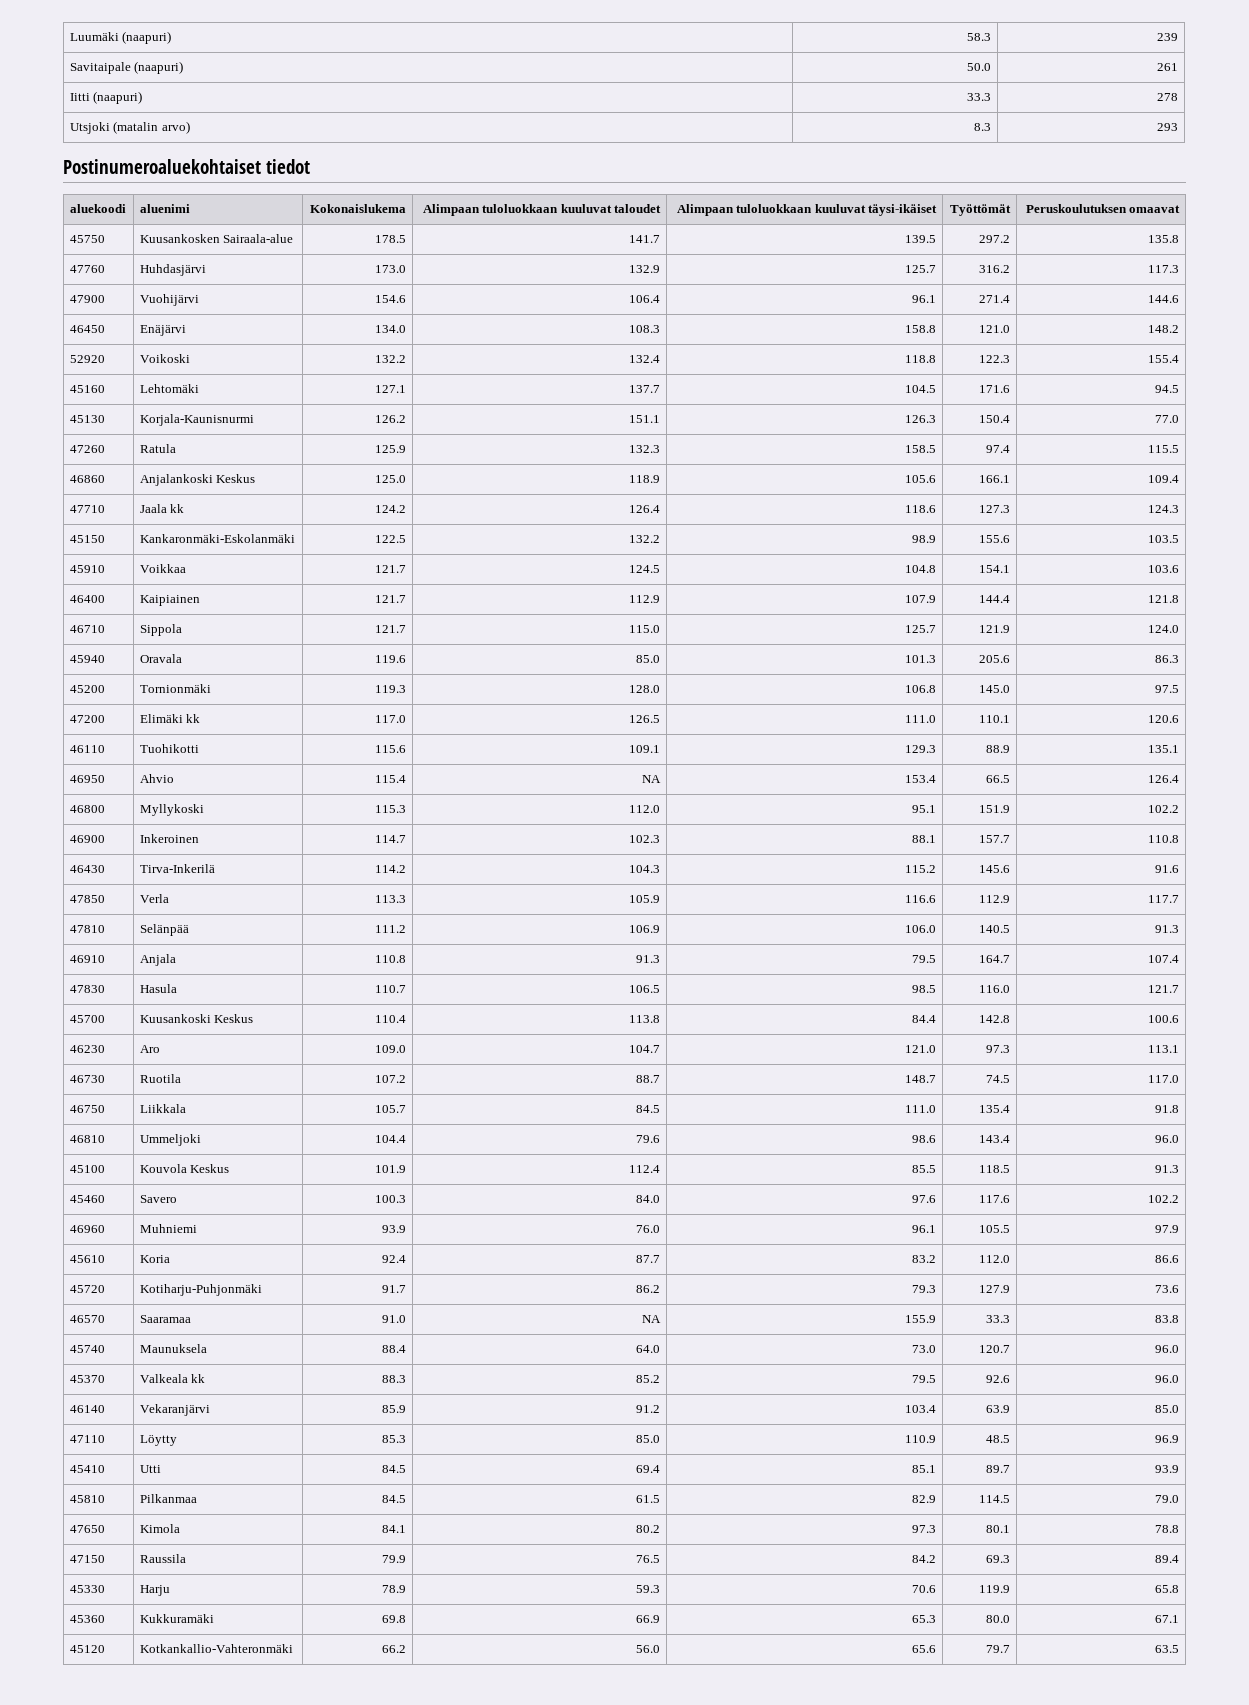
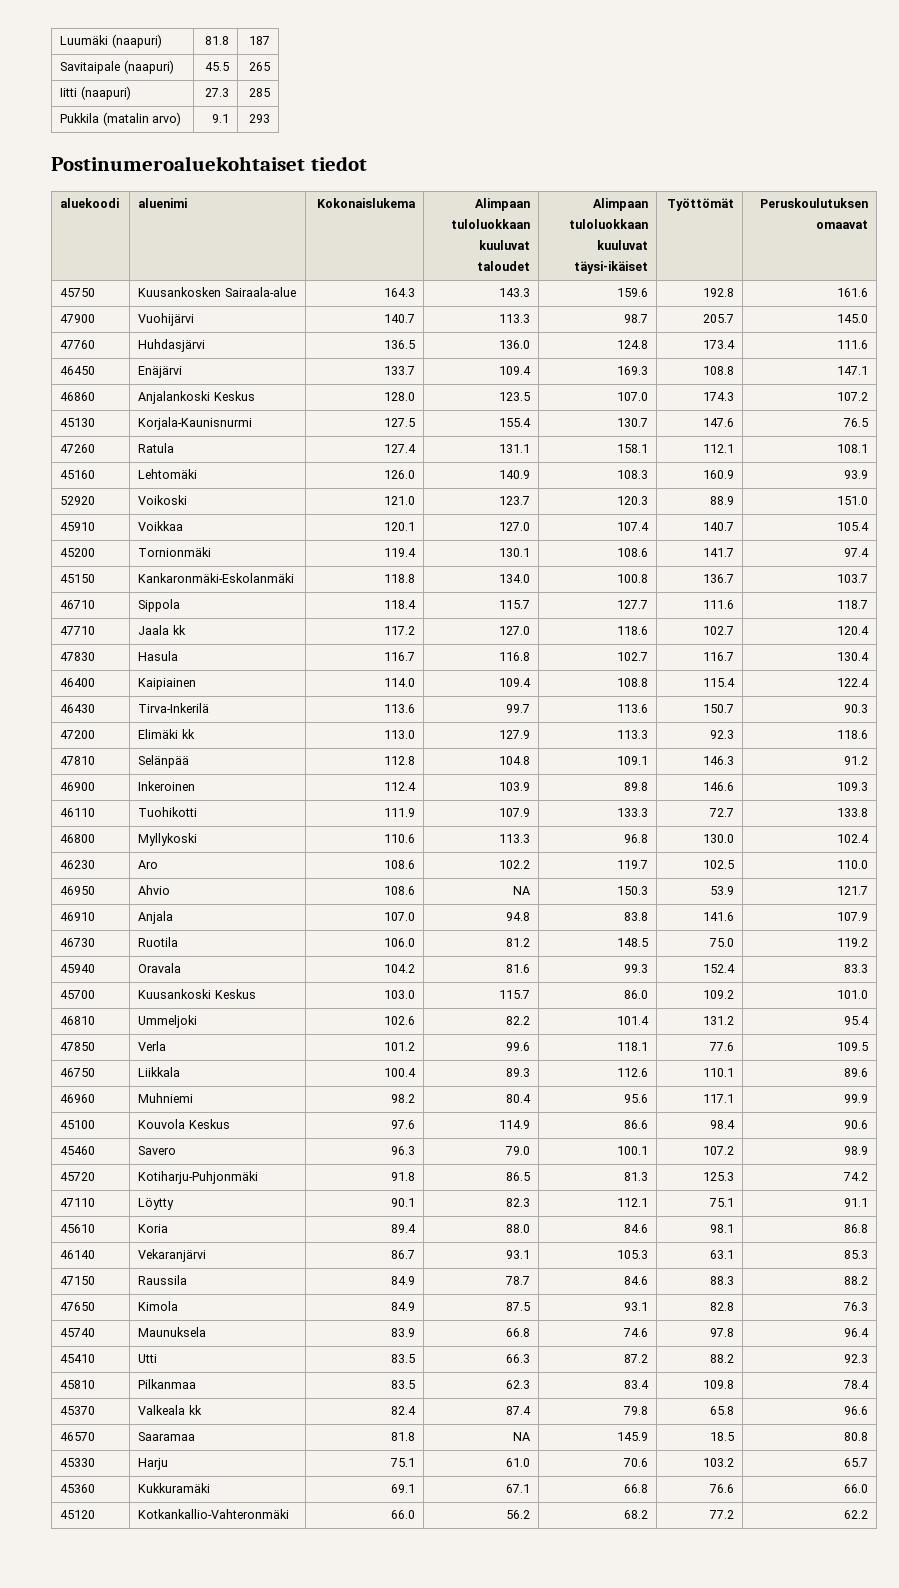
- Luumäki (naapuri) | 58.3 | 239
+ Luumäki (naapuri) | 81.8 | 187
- Savitaipale (naapuri) | 50.0 | 261
+ Savitaipale (naapuri) | 45.5 | 265
- Iitti (naapuri) | 33.3 | 278
- Utsjoki (matalin arvo) | 8.3 | 293
+ Iitti (naapuri) | 27.3 | 285
+ Pukkila (matalin arvo) | 9.1 | 293
- 45750 | Kuusankosken Sairaala-alue | 178.5 | 141.7 | 139.5 | 297.2 | 135.8
- 47760 | Huhdasjärvi | 173.0 | 132.9 | 125.7 | 316.2 | 117.3
- 47900 | Vuohijärvi | 154.6 | 106.4 | 96.1 | 271.4 | 144.6
- 46450 | Enäjärvi | 134.0 | 108.3 | 158.8 | 121.0 | 148.2
- 52920 | Voikoski | 132.2 | 132.4 | 118.8 | 122.3 | 155.4
- 45160 | Lehtomäki | 127.1 | 137.7 | 104.5 | 171.6 | 94.5
- 45130 | Korjala-Kaunisnurmi | 126.2 | 151.1 | 126.3 | 150.4 | 77.0
- 47260 | Ratula | 125.9 | 132.3 | 158.5 | 97.4 | 115.5
- 46860 | Anjalankoski Keskus | 125.0 | 118.9 | 105.6 | 166.1 | 109.4
+ 45750 | Kuusankosken Sairaala-alue | 164.3 | 143.3 | 159.6 | 192.8 | 161.6
+ 47900 | Vuohijärvi | 140.7 | 113.3 | 98.7 | 205.7 | 145.0
+ 47760 | Huhdasjärvi | 136.5 | 136.0 | 124.8 | 173.4 | 111.6
+ 46450 | Enäjärvi | 133.7 | 109.4 | 169.3 | 108.8 | 147.1
+ 46860 | Anjalankoski Keskus | 128.0 | 123.5 | 107.0 | 174.3 | 107.2
+ 45130 | Korjala-Kaunisnurmi | 127.5 | 155.4 | 130.7 | 147.6 | 76.5
+ 47260 | Ratula | 127.4 | 131.1 | 158.1 | 112.1 | 108.1
+ 45160 | Lehtomäki | 126.0 | 140.9 | 108.3 | 160.9 | 93.9
+ 52920 | Voikoski | 121.0 | 123.7 | 120.3 | 88.9 | 151.0
+ 45910 | Voikkaa | 120.1 | 127.0 | 107.4 | 140.7 | 105.4
+ 45200 | Tornionmäki | 119.4 | 130.1 | 108.6 | 141.7 | 97.4
+ 45150 | Kankaronmäki-Eskolanmäki | 118.8 | 134.0 | 100.8 | 136.7 | 103.7
+ 46710 | Sippola | 118.4 | 115.7 | 127.7 | 111.6 | 118.7
- 47710 | Jaala kk | 124.2 | 126.4 | 118.6 | 127.3 | 124.3
- 45150 | Kankaronmäki-Eskolanmäki | 122.5 | 132.2 | 98.9 | 155.6 | 103.5
- 45910 | Voikkaa | 121.7 | 124.5 | 104.8 | 154.1 | 103.6
- 46400 | Kaipiainen | 121.7 | 112.9 | 107.9 | 144.4 | 121.8
- 46710 | Sippola | 121.7 | 115.0 | 125.7 | 121.9 | 124.0
- 45940 | Oravala | 119.6 | 85.0 | 101.3 | 205.6 | 86.3
- 45200 | Tornionmäki | 119.3 | 128.0 | 106.8 | 145.0 | 97.5
- 47200 | Elimäki kk | 117.0 | 126.5 | 111.0 | 110.1 | 120.6
- 46110 | Tuohikotti | 115.6 | 109.1 | 129.3 | 88.9 | 135.1
+ 47710 | Jaala kk | 117.2 | 127.0 | 118.6 | 102.7 | 120.4
+ 47830 | Hasula | 116.7 | 116.8 | 102.7 | 116.7 | 130.4
+ 46400 | Kaipiainen | 114.0 | 109.4 | 108.8 | 115.4 | 122.4
+ 46430 | Tirva-Inkerilä | 113.6 | 99.7 | 113.6 | 150.7 | 90.3
+ 47200 | Elimäki kk | 113.0 | 127.9 | 113.3 | 92.3 | 118.6
+ 47810 | Selänpää | 112.8 | 104.8 | 109.1 | 146.3 | 91.2
+ 46900 | Inkeroinen | 112.4 | 103.9 | 89.8 | 146.6 | 109.3
+ 46110 | Tuohikotti | 111.9 | 107.9 | 133.3 | 72.7 | 133.8
+ 46800 | Myllykoski | 110.6 | 113.3 | 96.8 | 130.0 | 102.4
+ 46230 | Aro | 108.6 | 102.2 | 119.7 | 102.5 | 110.0
- 46950 | Ahvio | 115.4 | NA | 153.4 | 66.5 | 126.4
- 46800 | Myllykoski | 115.3 | 112.0 | 95.1 | 151.9 | 102.2
- 46900 | Inkeroinen | 114.7 | 102.3 | 88.1 | 157.7 | 110.8
- 46430 | Tirva-Inkerilä | 114.2 | 104.3 | 115.2 | 145.6 | 91.6
- 47850 | Verla | 113.3 | 105.9 | 116.6 | 112.9 | 117.7
- 47810 | Selänpää | 111.2 | 106.9 | 106.0 | 140.5 | 91.3
- 46910 | Anjala | 110.8 | 91.3 | 79.5 | 164.7 | 107.4
- 47830 | Hasula | 110.7 | 106.5 | 98.5 | 116.0 | 121.7
- 45700 | Kuusankoski Keskus | 110.4 | 113.8 | 84.4 | 142.8 | 100.6
- 46230 | Aro | 109.0 | 104.7 | 121.0 | 97.3 | 113.1
- 46730 | Ruotila | 107.2 | 88.7 | 148.7 | 74.5 | 117.0
- 46750 | Liikkala | 105.7 | 84.5 | 111.0 | 135.4 | 91.8
- 46810 | Ummeljoki | 104.4 | 79.6 | 98.6 | 143.4 | 96.0
- 45100 | Kouvola Keskus | 101.9 | 112.4 | 85.5 | 118.5 | 91.3
- 45460 | Savero | 100.3 | 84.0 | 97.6 | 117.6 | 102.2
- 46960 | Muhniemi | 93.9 | 76.0 | 96.1 | 105.5 | 97.9
- 45610 | Koria | 92.4 | 87.7 | 83.2 | 112.0 | 86.6
- 45720 | Kotiharju-Puhjonmäki | 91.7 | 86.2 | 79.3 | 127.9 | 73.6
- 46570 | Saaramaa | 91.0 | NA | 155.9 | 33.3 | 83.8
- 45740 | Maunuksela | 88.4 | 64.0 | 73.0 | 120.7 | 96.0
- 45370 | Valkeala kk | 88.3 | 85.2 | 79.5 | 92.6 | 96.0
- 46140 | Vekaranjärvi | 85.9 | 91.2 | 103.4 | 63.9 | 85.0
- 47110 | Löytty | 85.3 | 85.0 | 110.9 | 48.5 | 96.9
- 45410 | Utti | 84.5 | 69.4 | 85.1 | 89.7 | 93.9
- 45810 | Pilkanmaa | 84.5 | 61.5 | 82.9 | 114.5 | 79.0
- 47650 | Kimola | 84.1 | 80.2 | 97.3 | 80.1 | 78.8
- 47150 | Raussila | 79.9 | 76.5 | 84.2 | 69.3 | 89.4
+ 46950 | Ahvio | 108.6 | NA | 150.3 | 53.9 | 121.7
+ 46910 | Anjala | 107.0 | 94.8 | 83.8 | 141.6 | 107.9
+ 46730 | Ruotila | 106.0 | 81.2 | 148.5 | 75.0 | 119.2
+ 45940 | Oravala | 104.2 | 81.6 | 99.3 | 152.4 | 83.3
+ 45700 | Kuusankoski Keskus | 103.0 | 115.7 | 86.0 | 109.2 | 101.0
+ 46810 | Ummeljoki | 102.6 | 82.2 | 101.4 | 131.2 | 95.4
+ 47850 | Verla | 101.2 | 99.6 | 118.1 | 77.6 | 109.5
+ 46750 | Liikkala | 100.4 | 89.3 | 112.6 | 110.1 | 89.6
+ 46960 | Muhniemi | 98.2 | 80.4 | 95.6 | 117.1 | 99.9
+ 45100 | Kouvola Keskus | 97.6 | 114.9 | 86.6 | 98.4 | 90.6
+ 45460 | Savero | 96.3 | 79.0 | 100.1 | 107.2 | 98.9
+ 45720 | Kotiharju-Puhjonmäki | 91.8 | 86.5 | 81.3 | 125.3 | 74.2
+ 47110 | Löytty | 90.1 | 82.3 | 112.1 | 75.1 | 91.1
+ 45610 | Koria | 89.4 | 88.0 | 84.6 | 98.1 | 86.8
+ 46140 | Vekaranjärvi | 86.7 | 93.1 | 105.3 | 63.1 | 85.3
+ 47150 | Raussila | 84.9 | 78.7 | 84.6 | 88.3 | 88.2
+ 47650 | Kimola | 84.9 | 87.5 | 93.1 | 82.8 | 76.3
+ 45740 | Maunuksela | 83.9 | 66.8 | 74.6 | 97.8 | 96.4
+ 45410 | Utti | 83.5 | 66.3 | 87.2 | 88.2 | 92.3
+ 45810 | Pilkanmaa | 83.5 | 62.3 | 83.4 | 109.8 | 78.4
+ 45370 | Valkeala kk | 82.4 | 87.4 | 79.8 | 65.8 | 96.6
+ 46570 | Saaramaa | 81.8 | NA | 145.9 | 18.5 | 80.8
- 45330 | Harju | 78.9 | 59.3 | 70.6 | 119.9 | 65.8
+ 45330 | Harju | 75.1 | 61.0 | 70.6 | 103.2 | 65.7
- 45360 | Kukkuramäki | 69.8 | 66.9 | 65.3 | 80.0 | 67.1
- 45120 | Kotkankallio-Vahteronmäki | 66.2 | 56.0 | 65.6 | 79.7 | 63.5
+ 45360 | Kukkuramäki | 69.1 | 67.1 | 66.8 | 76.6 | 66.0
+ 45120 | Kotkankallio-Vahteronmäki | 66.0 | 56.2 | 68.2 | 77.2 | 62.2

